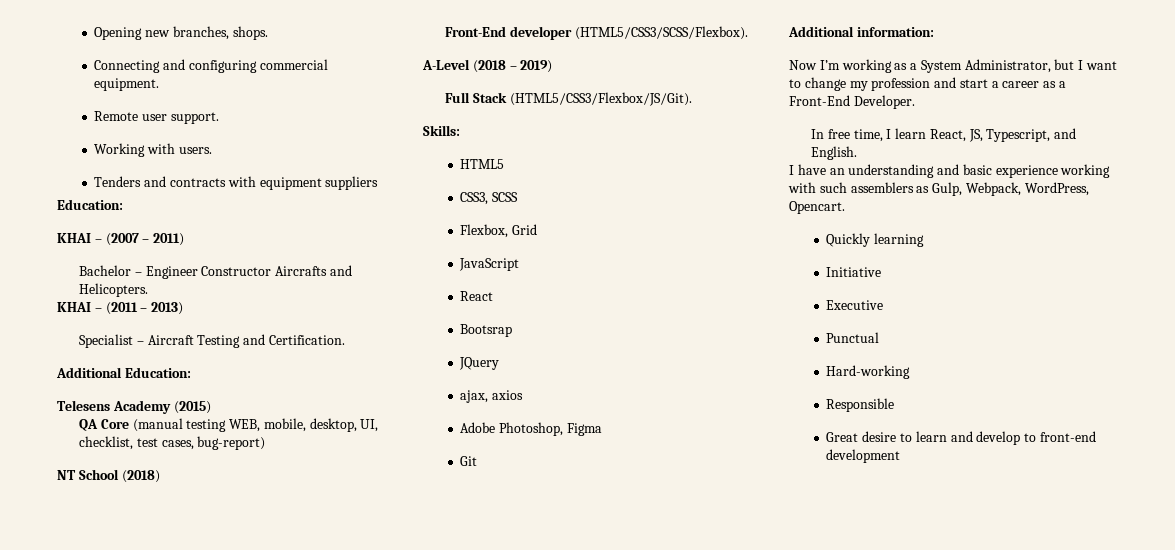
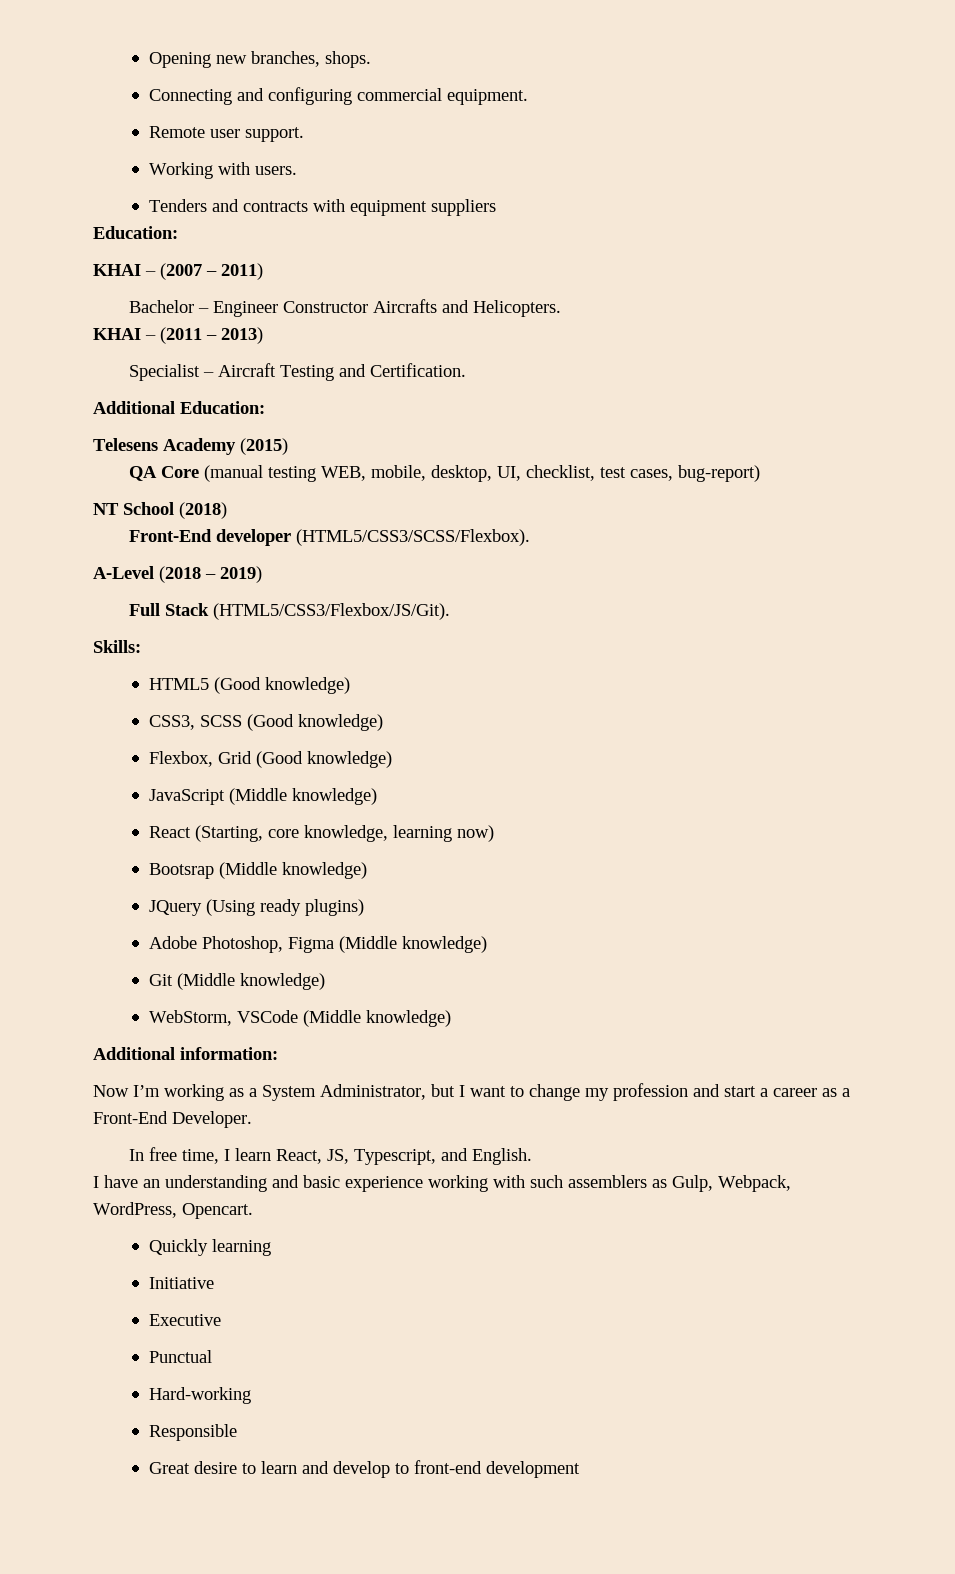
- HTML5
+ HTML5 (Good knowledge)
- CSS3, SCSS
+ CSS3, SCSS (Good knowledge)
- Flexbox, Grid
+ Flexbox, Grid (Good knowledge)
- JavaScript
+ JavaScript (Middle knowledge)
- React
+ React (Starting, core knowledge, learning now)
- Bootsrap
+ Bootsrap (Middle knowledge)
- JQuery
- ajax, axios
+ JQuery (Using ready plugins)
- Adobe Photoshop, Figma
+ Adobe Photoshop, Figma (Middle knowledge)
- Git
+ Git (Middle knowledge)
+ WebStorm, VSCode (Middle knowledge)

